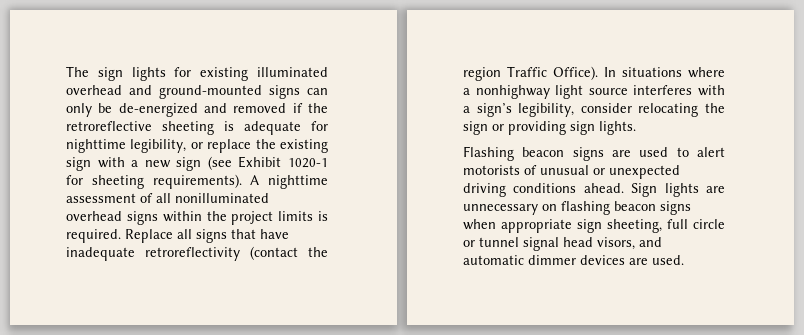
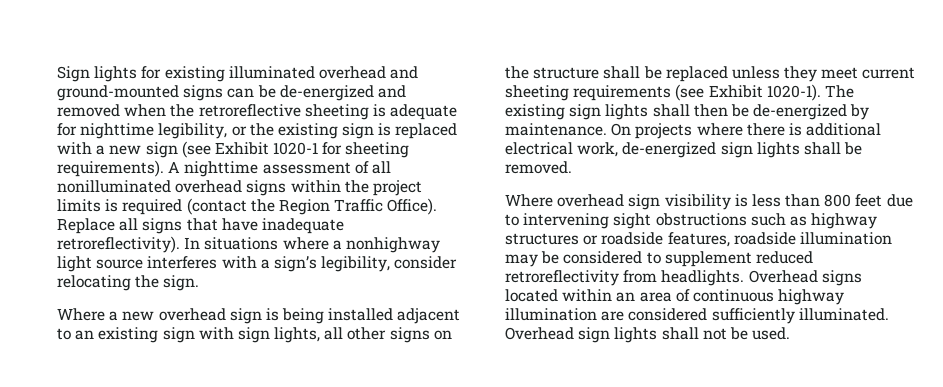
- The sign lights for existing illuminated overhead and ground-mounted signs can only be de-energized and removed if the retroreflective sheeting is adequate for nighttime legibility, or replace the existing sign with a new sign (see Exhibit 1020-1 for sheeting requirements).
+ Sign lights for existing illuminated overhead and ground-mounted signs can be de-energized and removed when the retroreflective sheeting is adequate for nighttime legibility, or the existing sign is replaced with a new sign (see Exhibit 1020-1 for sheeting requirements).
- A nighttime assessment of all nonilluminated overhead signs within the project limits is required.
+ A nighttime assessment of all nonilluminated overhead signs within the project limits is required (contact the Region Traffic Office).
- Replace all signs that have inadequate retroreflectivity (contact the region Traffic Office).
+ Replace all signs that have inadequate retroreflectivity).
- In situations where a nonhighway light source interferes with a sign’s legibility, consider relocating the sign or providing sign lights.
- Flashing beacon signs are used to alert motorists of unusual or unexpected driving conditions ahead. Sign lights are unnecessary on flashing beacon signs when appropriate sign sheeting, full circle or tunnel signal head visors, and automatic dimmer devices are used.
+ In situations where a nonhighway light source interferes with a sign’s legibility, consider relocating the sign.
+ Where a new overhead sign is being installed adjacent to an existing sign with sign lights, all other signs on the structure shall be replaced unless they meet current sheeting requirements (see Exhibit 1020-1). The existing sign lights shall then be de-energized by maintenance. On projects where there is additional electrical work, de-energized sign lights shall be removed.
+ Where overhead sign visibility is less than 800 feet due to intervening sight obstructions such as highway structures or roadside features, roadside illumination may be considered to supplement reduced retroreflectivity from headlights. Overhead signs located within an area of continuous highway illumination are considered sufficiently illuminated. Overhead sign lights shall not be used.

